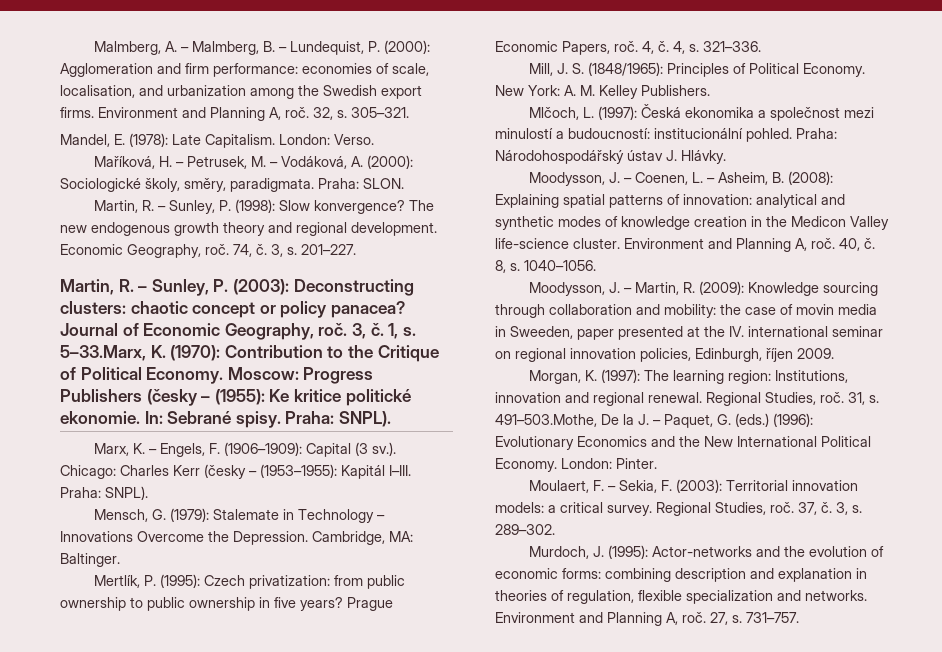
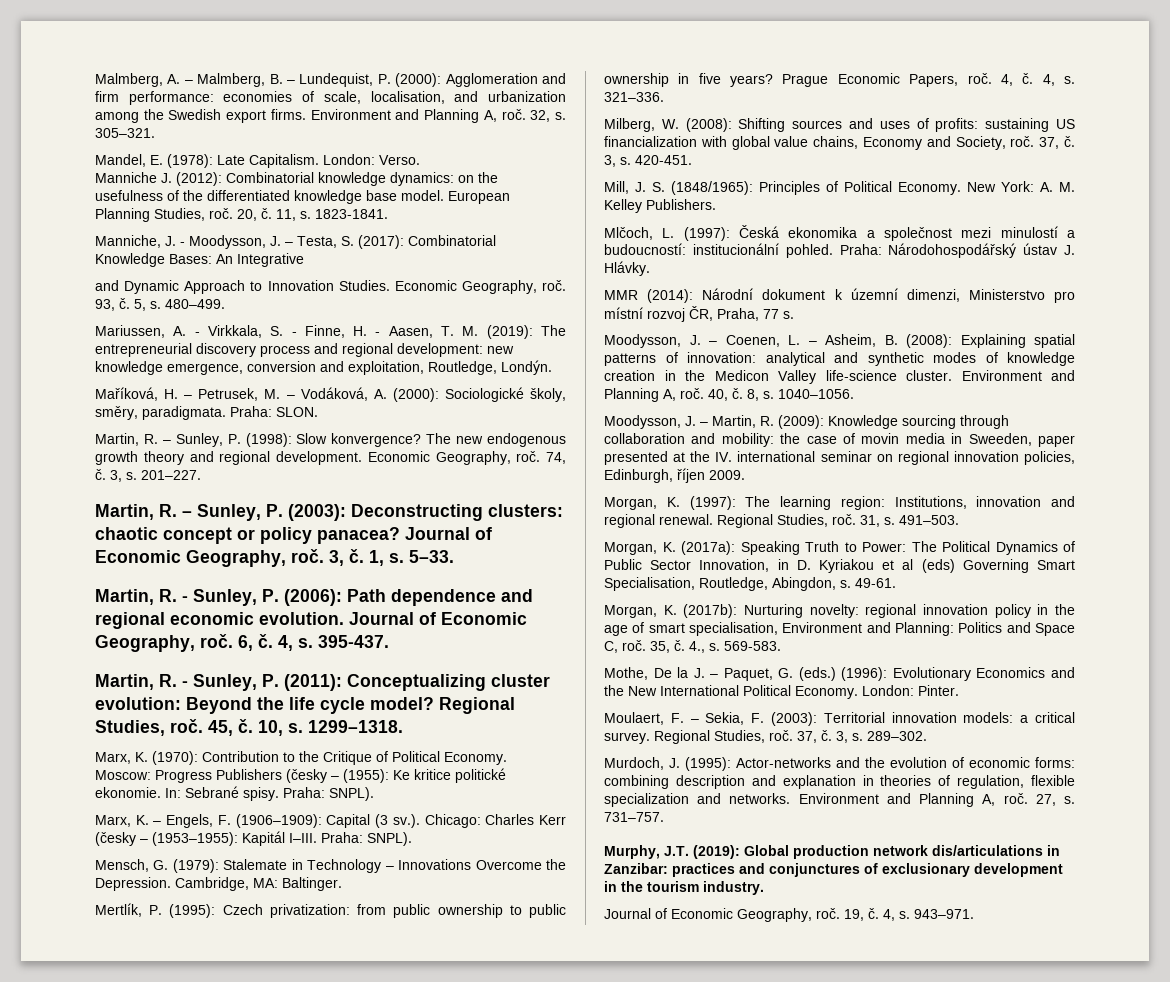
+ Manniche J. (2012): Combinatorial knowledge dynamics: on the usefulness of the differentiated knowledge base model. European Planning Studies, roč. 20, č. 11, s. 1823-1841.
+ Manniche, J. - Moodysson, J. – Testa, S. (2017): Combinatorial Knowledge Bases: An Integrative
+ and Dynamic Approach to Innovation Studies. Economic Geography, roč. 93, č. 5, s. 480–499.
+ Mariussen, A. - Virkkala, S. - Finne, H. - Aasen, T. M. (2019): The entrepreneurial discovery process and regional development: new knowledge emergence, conversion and exploitation, Routledge, Londýn.
- 5–33.Marx, K. (1970): Contribution to the Critique of Political Economy.
+ 5–33.
+ Martin, R. - Sunley, P. (2006): Path dependence and regional economic evolution. Journal of Economic Geography, roč. 6, č. 4, s. 395-437.
+ Martin, R. - Sunley, P. (2011): Conceptualizing cluster evolution: Beyond the life cycle model? Regional Studies, roč. 45, č. 10, s. 1299–1318.
+ Marx, K. (1970): Contribution to the Critique of Political Economy.
+ Milberg, W. (2008): Shifting sources and uses of profits: sustaining US financialization with global value chains, Economy and Society, roč. 37, č. 3, s. 420-451.
+ MMR (2014): Národní dokument k územní dimenzi, Ministerstvo pro místní rozvoj ČR, Praha, 77 s.
- 491–503.Mothe, De la J. – Paquet, G. (eds.) (1996): Evolutionary Economics and the New International Political Economy.
+ 491–503.
+ Morgan, K. (2017a): Speaking Truth to Power: The Political Dynamics of Public Sector Innovation, in D. Kyriakou et al (eds) Governing Smart Specialisation, Routledge, Abingdon, s. 49-61.
+ Morgan, K. (2017b): Nurturing novelty: regional innovation policy in the age of smart specialisation, Environment and Planning: Politics and Space C, roč. 35, č. 4., s. 569-583.
+ Mothe, De la J. – Paquet, G. (eds.) (1996): Evolutionary Economics and the New International Political Economy.
+ Murphy, J.T. (2019): Global production network dis/articulations in Zanzibar: practices and conjunctures of exclusionary development in the tourism industry.
+ Journal of Economic Geography, roč. 19, č. 4, s. 943–971.

